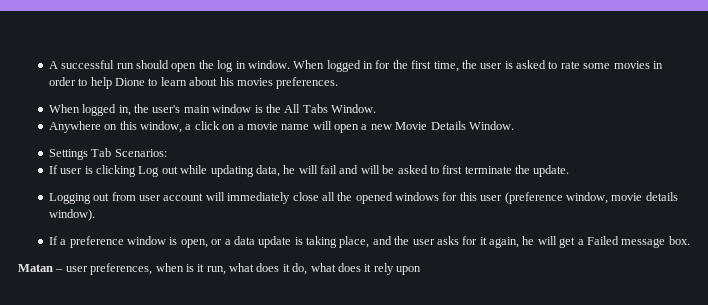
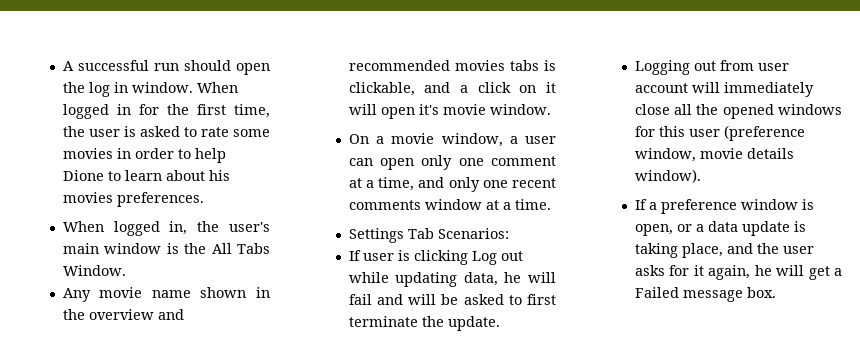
- Anywhere on this window, a click on a movie name will open a new Movie Details Window.
+ Any movie name shown in the overview and recommended movies tabs is clickable, and a click on it will open it's movie window.
+ On a movie window, a user can open only one comment at a time, and only one recent comments window at a time.
- Matan – user preferences, when is it run, what does it do, what does it rely upon

